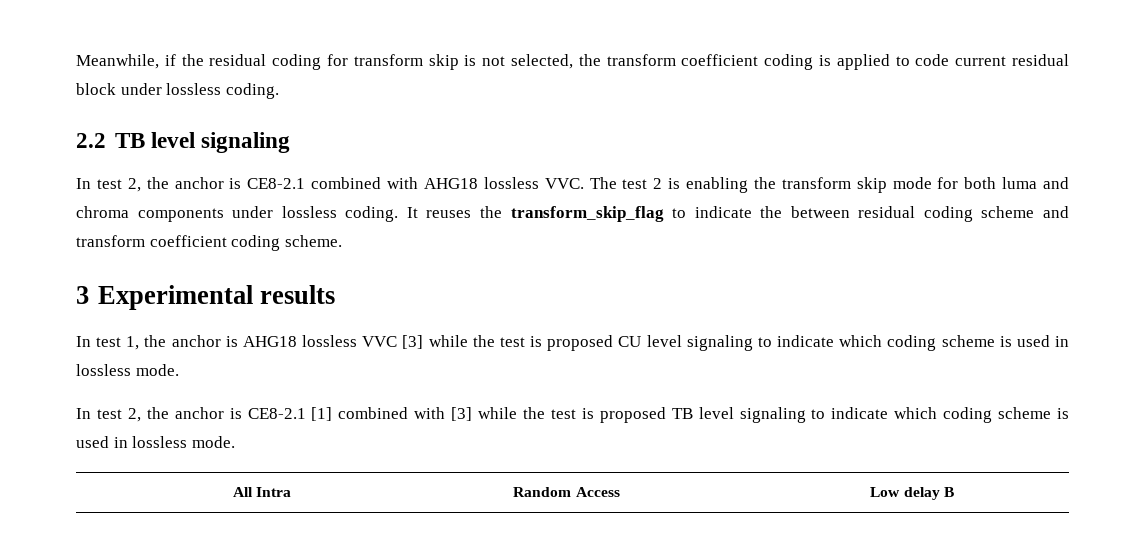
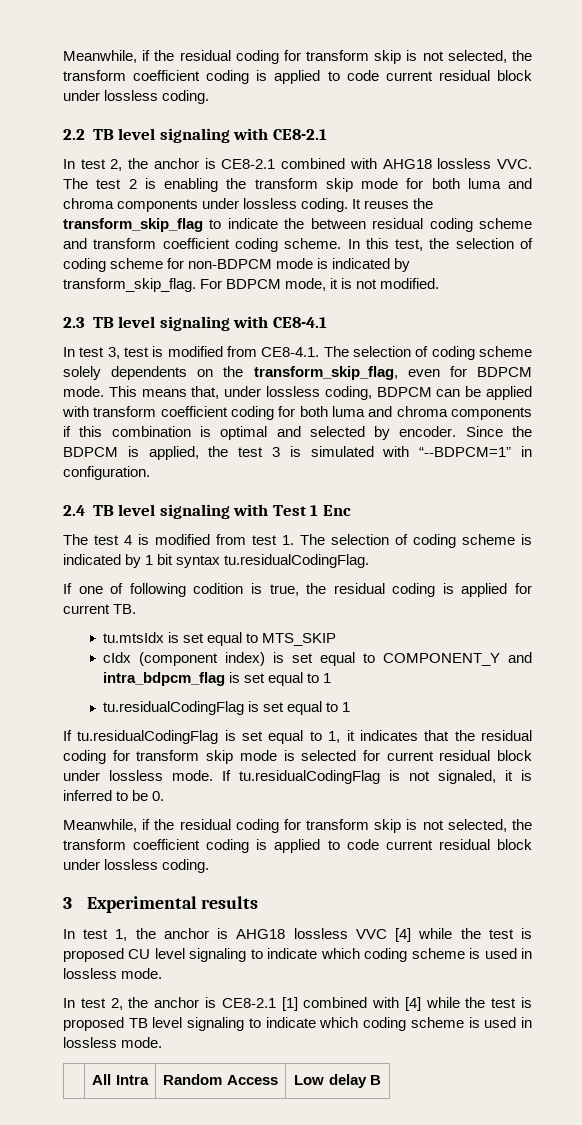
- 2.2 TB level signaling
+ 2.2 TB level signaling with CE8-2.1
+ In this test, the selection of coding scheme for non-BDPCM mode is indicated by transform_skip_flag. For BDPCM mode, it is not modified.
+ 2.3 TB level signaling with CE8-4.1
+ In test 3, test is modified from CE8-4.1. The selection of coding scheme solely dependents on the transform_skip_flag, even for BDPCM mode. This means that, under lossless coding, BDPCM can be applied with transform coefficient coding for both luma and chroma components if this combination is optimal and selected by encoder. Since the BDPCM is applied, the test 3 is simulated with “--BDPCM=1” in configuration.
+ 2.4 TB level signaling with Test 1 Enc
+ The test 4 is modified from test 1. The selection of coding scheme is indicated by 1 bit syntax tu.residualCodingFlag.
+ If one of following codition is true, the residual coding is applied for current TB.
+ tu.mtsIdx is set equal to MTS_SKIP
+ cIdx (component index) is set equal to COMPONENT_Y and intra_bdpcm_flag is set equal to 1
+ tu.residualCodingFlag is set equal to 1
+ If tu.residualCodingFlag is set equal to 1, it indicates that the residual coding for transform skip mode is selected for current residual block under lossless mode. If tu.residualCodingFlag is not signaled, it is inferred to be 0.
+ Meanwhile, if the residual coding for transform skip is not selected, the transform coefficient coding is applied to code current residual block under lossless coding.
- In test 1, the anchor is AHG18 lossless VVC [3] while the test is proposed CU level signaling to indicate which coding scheme is used in lossless mode.
+ In test 1, the anchor is AHG18 lossless VVC [4] while the test is proposed CU level signaling to indicate which coding scheme is used in lossless mode.
- In test 2, the anchor is CE8-2.1 [1] combined with [3] while the test is proposed TB level signaling to indicate which coding scheme is used in lossless mode.
+ In test 2, the anchor is CE8-2.1 [1] combined with [4] while the test is proposed TB level signaling to indicate which coding scheme is used in lossless mode.

